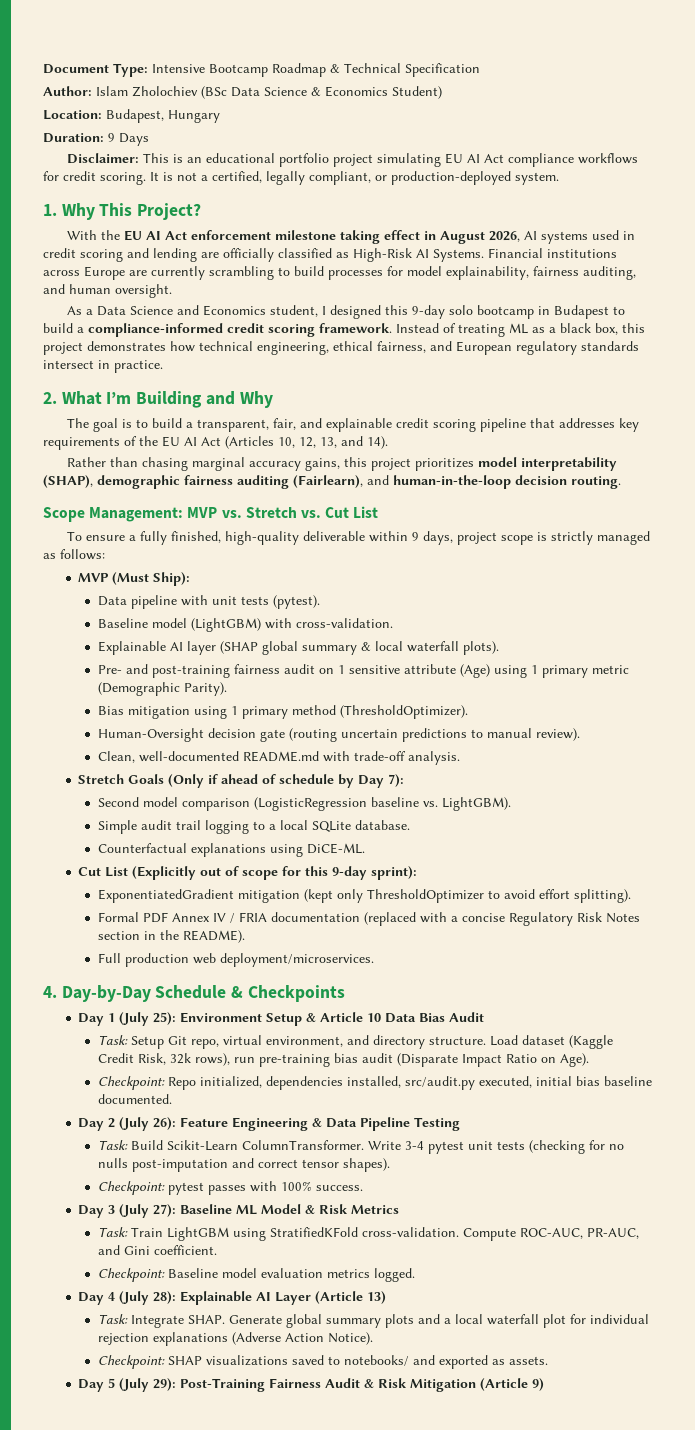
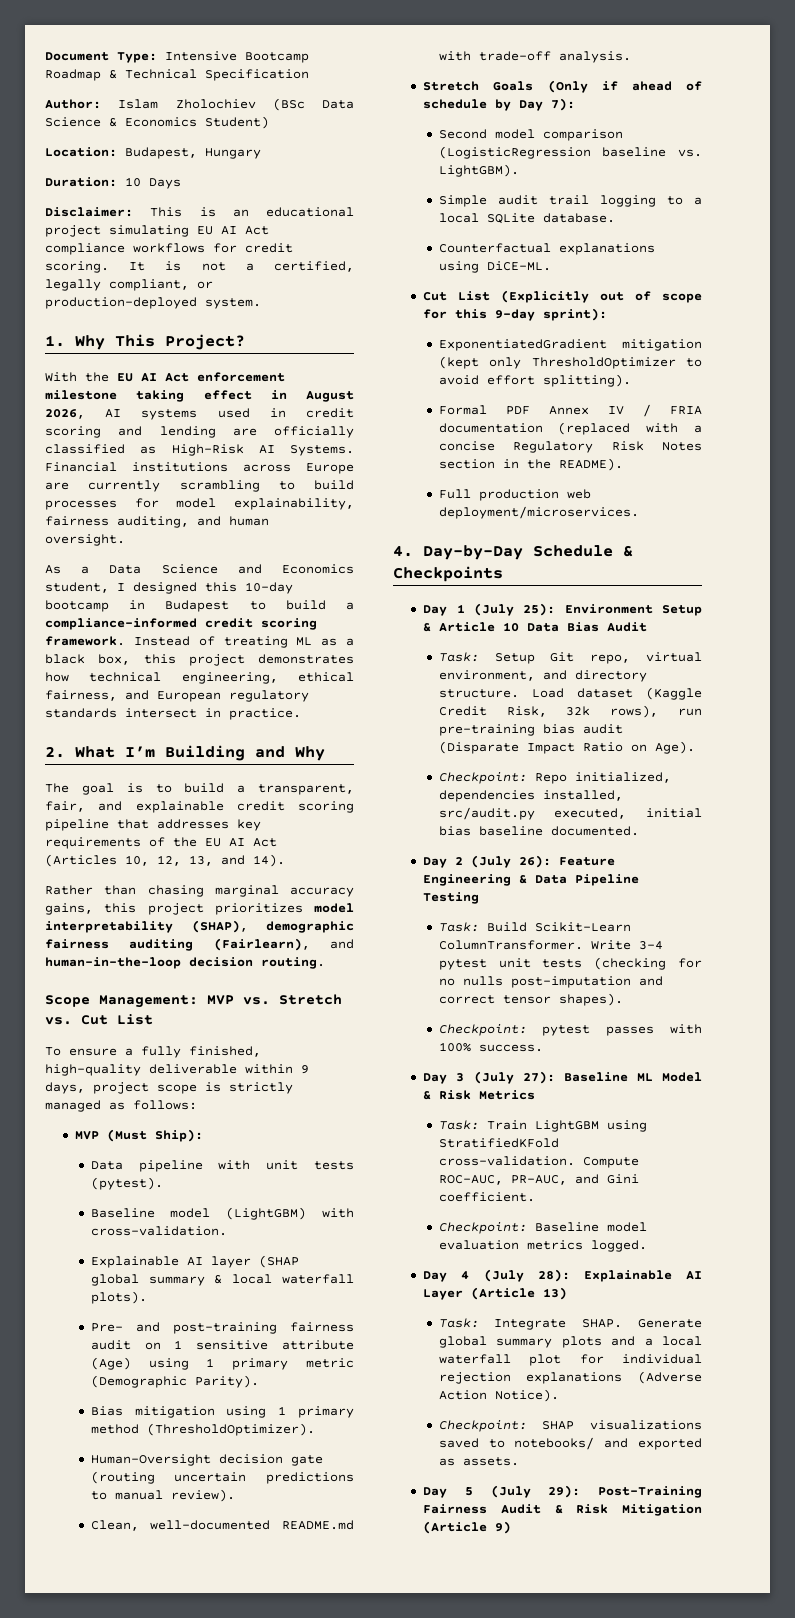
- Duration: 9 Days
+ Duration: 10 Days
- Disclaimer: This is an educational portfolio project simulating EU AI Act compliance workflows for credit scoring.
+ Disclaimer: This is an educational project simulating EU AI Act compliance workflows for credit scoring.
- As a Data Science and Economics student, I designed this 9-day solo bootcamp in Budapest to build a compliance-informed credit scoring framework.
+ As a Data Science and Economics student, I designed this 10-day bootcamp in Budapest to build a compliance-informed credit scoring framework.

